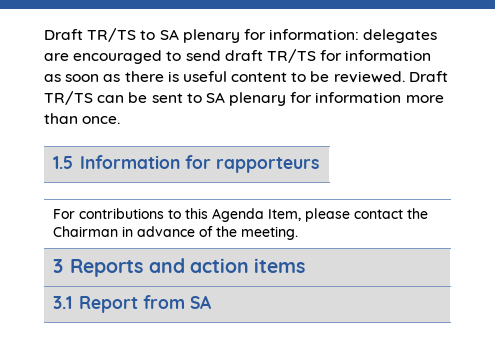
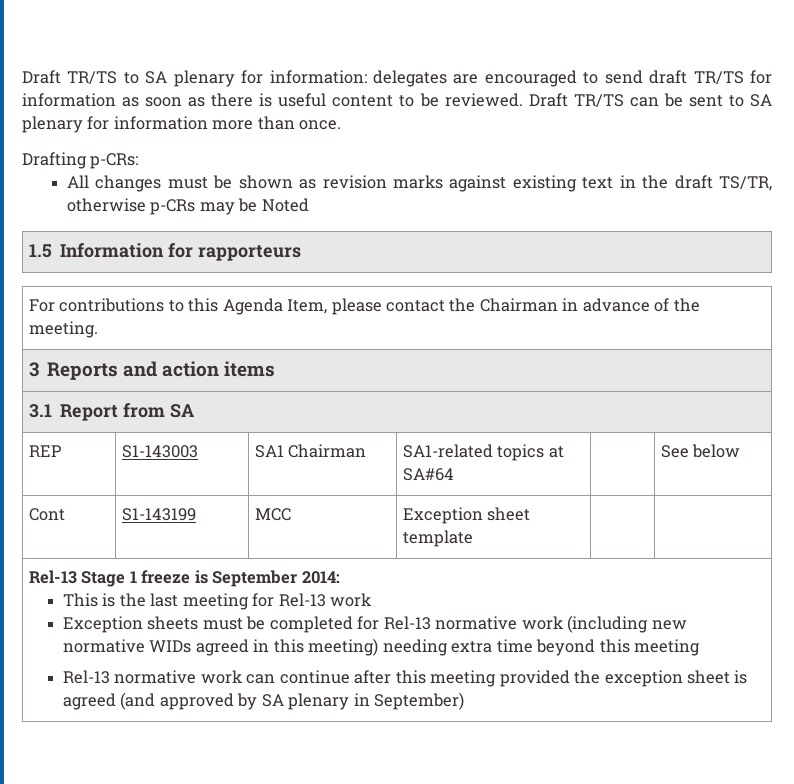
+ Drafting p-CRs:
+ All changes must be shown as revision marks against existing text in the draft TS/TR, otherwise p-CRs may be Noted
+ REP | S1-143003 | SA1 Chairman | SA1-related topics at SA#64 | | See below
+ Cont | S1-143199 | MCC | Exception sheet template | |
+ Rel-13 Stage 1 freeze is September 2014:
+ This is the last meeting for Rel-13 work
+ Exception sheets must be completed for Rel-13 normative work (including new normative WIDs agreed in this meeting) needing extra time beyond this meeting
+ Rel-13 normative work can continue after this meeting provided the exception sheet is agreed (and approved by SA plenary in September)

